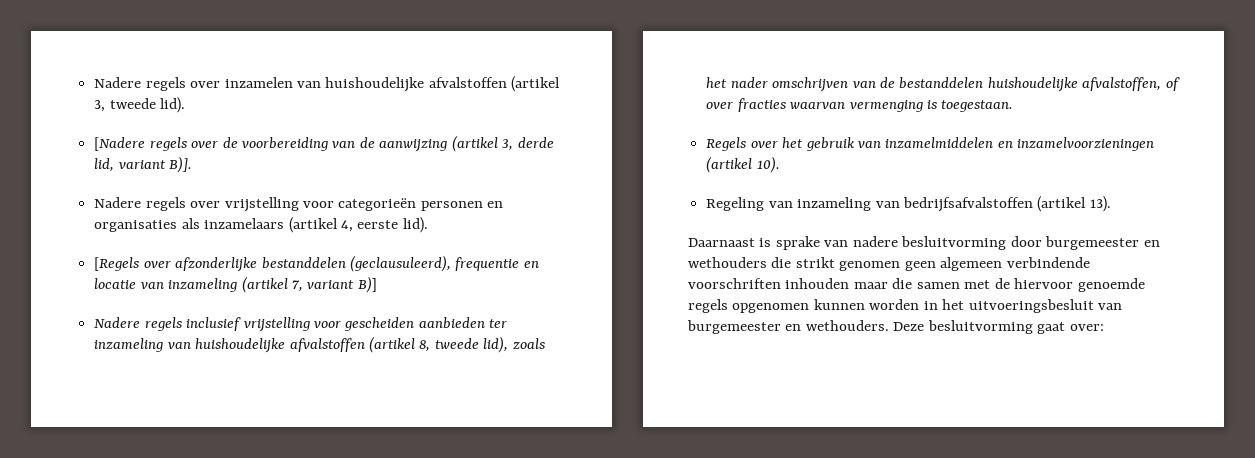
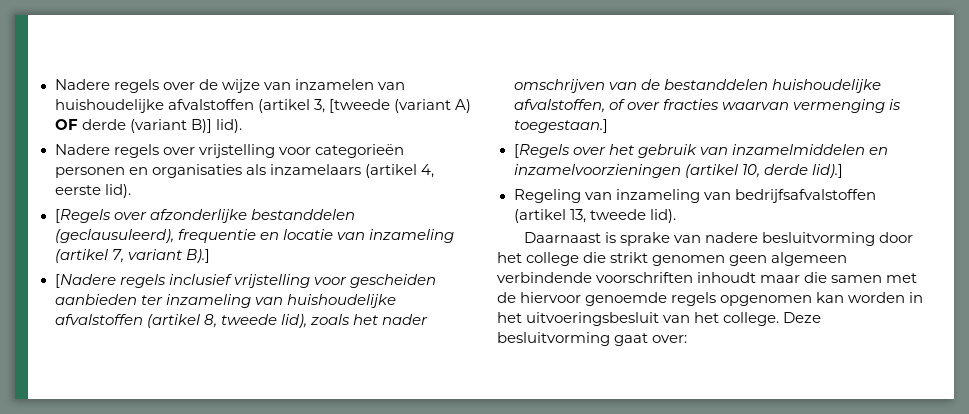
- Nadere regels over inzamelen van huishoudelijke afvalstoffen (artikel 3, tweede lid).
- [Nadere regels over de voorbereiding van de aanwijzing (artikel 3, derde lid, variant B)].
+ Nadere regels over de wijze van inzamelen van huishoudelijke afvalstoffen (artikel 3, [tweede (variant A) OF derde (variant B)] lid).
- [Regels over afzonderlijke bestanddelen (geclausuleerd), frequentie en locatie van inzameling (artikel 7, variant B)]
- Nadere regels inclusief vrijstelling voor gescheiden aanbieden ter inzameling van huishoudelijke afvalstoffen (artikel 8, tweede lid), zoals het nader omschrijven van de bestanddelen huishoudelijke afvalstoffen, of over fracties waarvan vermenging is toegestaan.
- Regels over het gebruik van inzamelmiddelen en inzamelvoorzieningen (artikel 10).
+ [Regels over afzonderlijke bestanddelen (geclausuleerd), frequentie en locatie van inzameling (artikel 7, variant B).]
+ [Nadere regels inclusief vrijstelling voor gescheiden aanbieden ter inzameling van huishoudelijke afvalstoffen (artikel 8, tweede lid), zoals het nader omschrijven van de bestanddelen huishoudelijke afvalstoffen, of over fracties waarvan vermenging is toegestaan.]
+ [Regels over het gebruik van inzamelmiddelen en inzamelvoorzieningen (artikel 10, derde lid).]
- Regeling van inzameling van bedrijfsafvalstoffen (artikel 13).
+ Regeling van inzameling van bedrijfsafvalstoffen (artikel 13, tweede lid).
- Daarnaast is sprake van nadere besluitvorming door burgemeester en wethouders die strikt genomen geen algemeen verbindende voorschriften inhouden maar die samen met de hiervoor genoemde regels opgenomen kunnen worden in het uitvoeringsbesluit van burgemeester en wethouders.
+ Daarnaast is sprake van nadere besluitvorming door het college die strikt genomen geen algemeen verbindende voorschriften inhoudt maar die samen met de hiervoor genoemde regels opgenomen kan worden in het uitvoeringsbesluit van het college.

